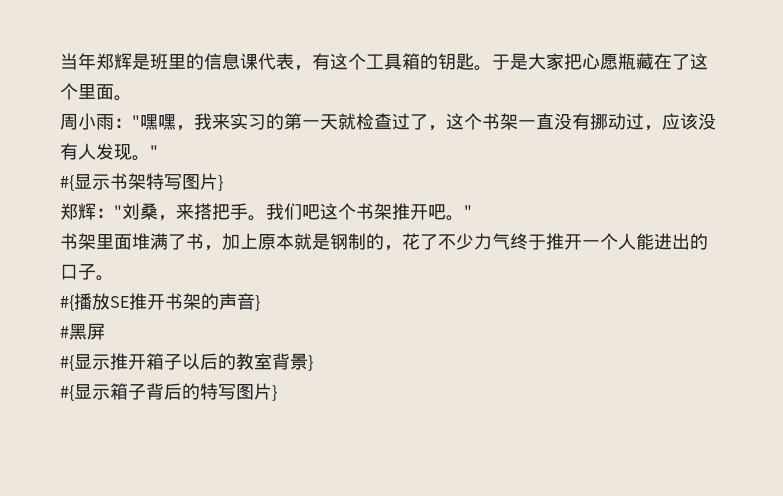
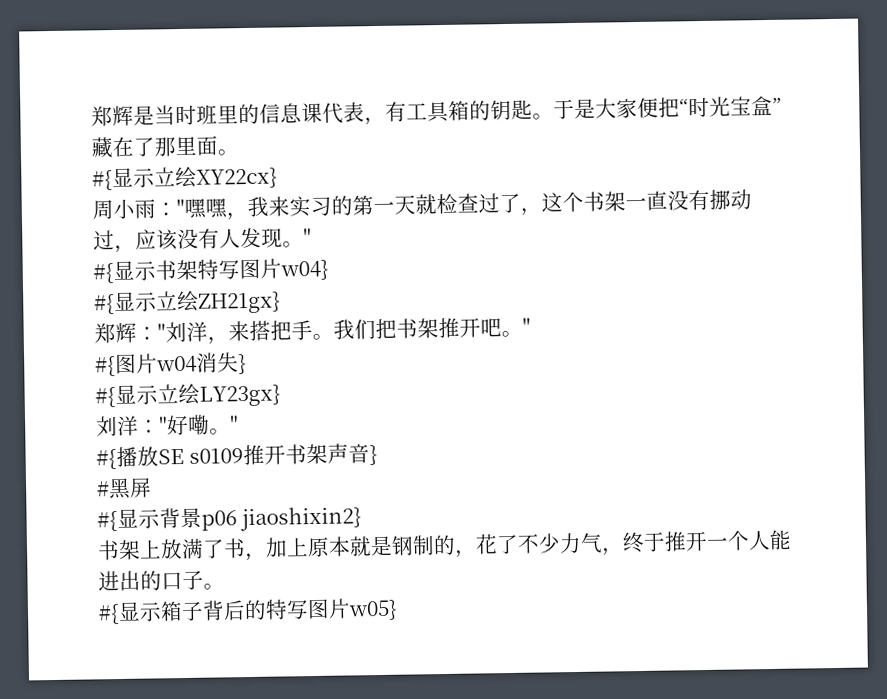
- 当年郑辉是班里的信息课代表，有这个工具箱的钥匙。
+ 郑辉是当时班里的信息课代表，有工具箱的钥匙。
- 于是大家把心愿瓶藏在了这个里面。
+ 于是大家便把“时光宝盒”藏在了那里面。
+ #{显示立绘XY22cx}
- #{显示书架特写图片}
+ #{显示书架特写图片w04}
+ #{显示立绘ZH21gx}
- 郑辉："刘桑，来搭把手。
+ 郑辉："刘洋，来搭把手。
- 我们吧这个书架推开吧。
+ 我们把书架推开吧。
- 书架里面堆满了书，加上原本就是钢制的，花了不少力气终于推开一个人能进出的口子。
+ #{图片w04消失}
+ #{显示立绘LY23gx}
+ 刘洋："好嘞。"
+ #{播放SE s0109推开书架声音}
+ #黑屏
+ #{显示背景p06 jiaoshixin2}
+ 书架上放满了书，加上原本就是钢制的，花了不少力气，终于推开一个人能进出的口子。
- #{播放SE推开书架的声音}
- #黑屏
- #{显示推开箱子以后的教室背景}
- #{显示箱子背后的特写图片}
+ #{显示箱子背后的特写图片w05}

